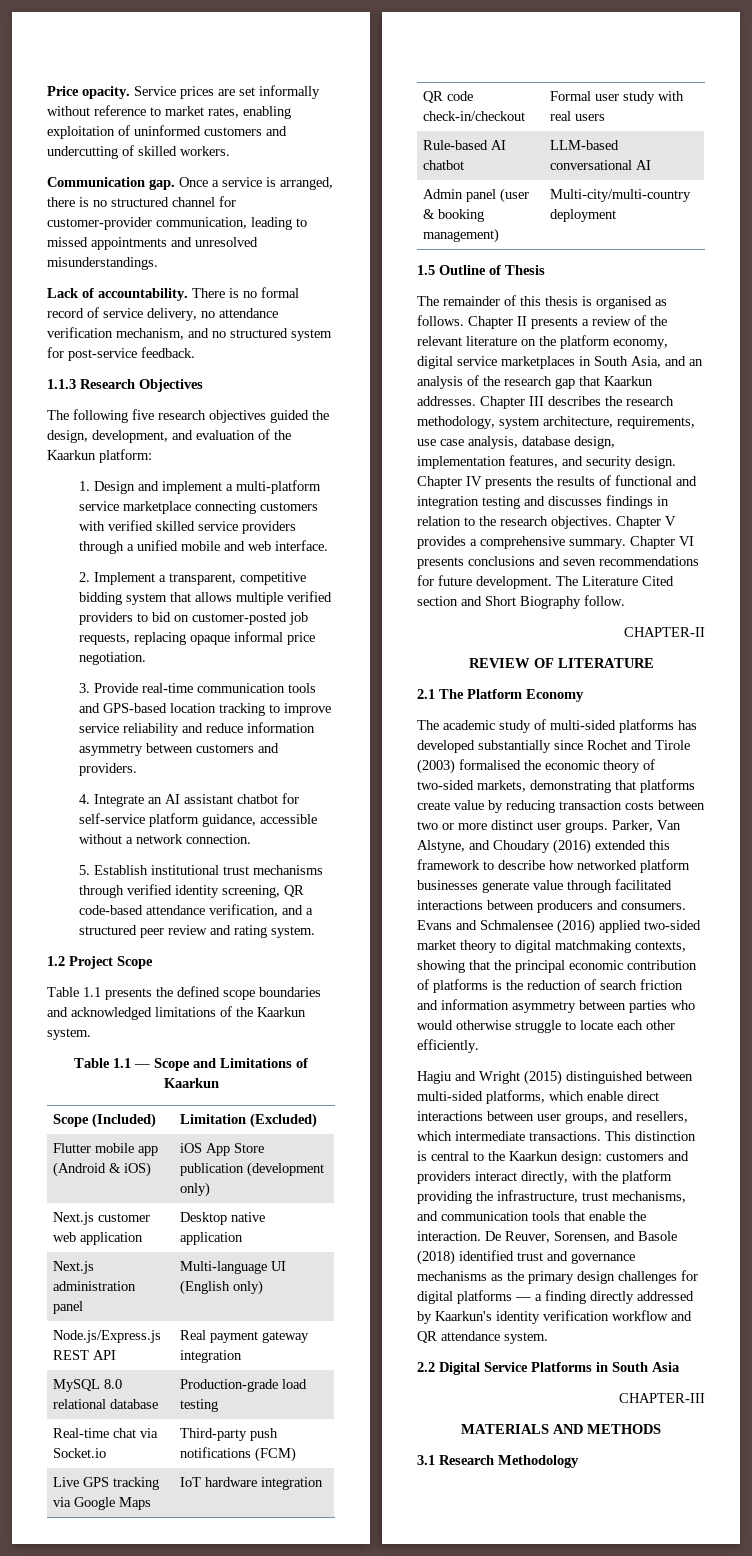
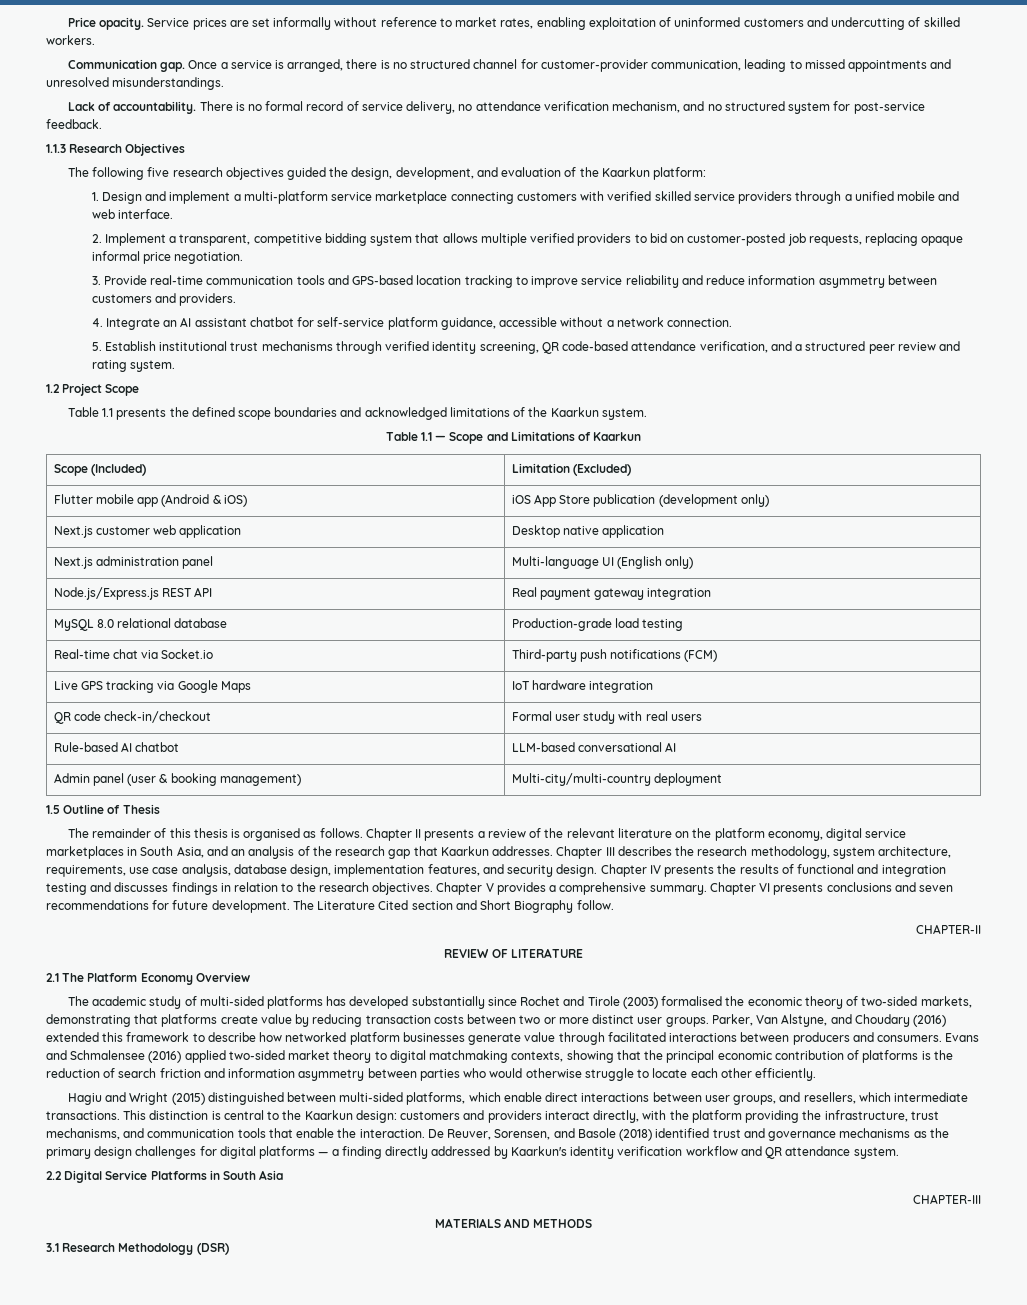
- 2.1 The Platform Economy
+ 2.1 The Platform Economy Overview
- 3.1 Research Methodology
+ 3.1 Research Methodology (DSR)

